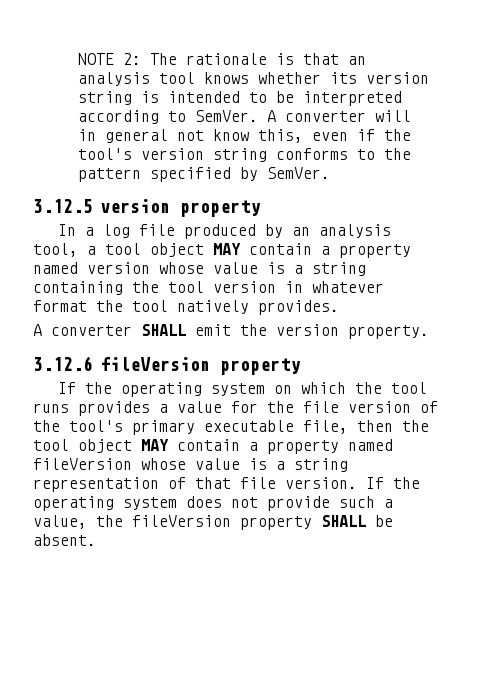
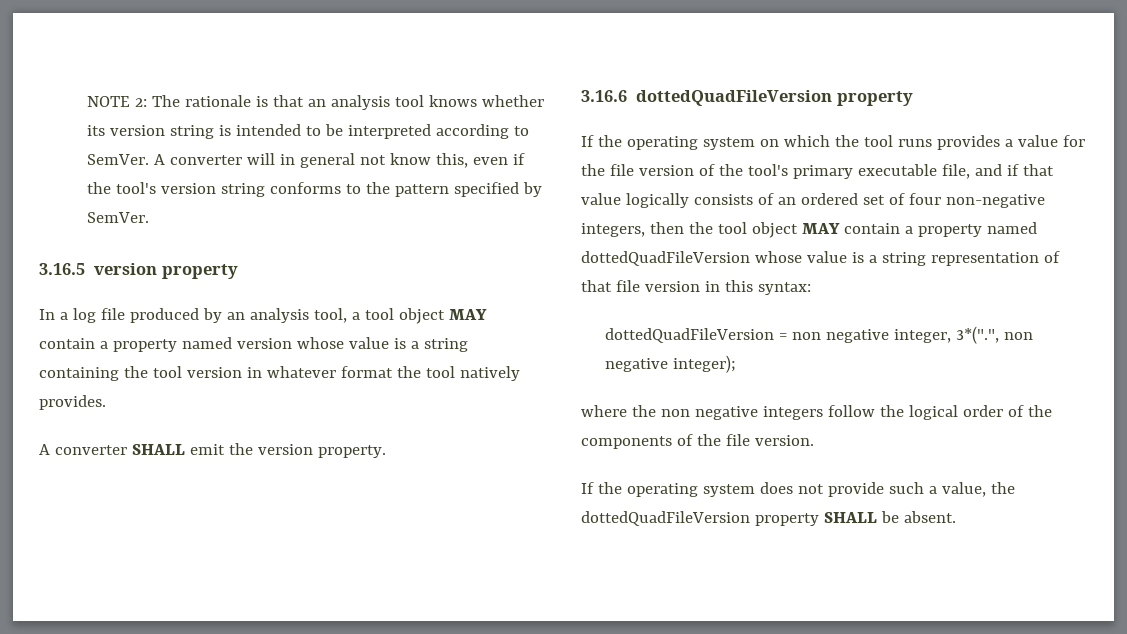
- 3.12.5 version property
+ 3.16.5 version property
- 3.12.6 fileVersion property
+ 3.16.6 dottedQuadFileVersion property
- If the operating system on which the tool runs provides a value for the file version of the tool's primary executable file, then the tool object MAY contain a property named fileVersion whose value is a string representation of that file version. If the operating system does not provide such a value, the fileVersion property SHALL be absent.
+ If the operating system on which the tool runs provides a value for the file version of the tool's primary executable file, and if that value logically consists of an ordered set of four non-negative integers, then the tool object MAY contain a property named dottedQuadFileVersion whose value is a string representation of that file version in this syntax:
+ dottedQuadFileVersion = non negative integer, 3*(".", non negative integer);
+ where the non negative integers follow the logical order of the components of the file version.
+ If the operating system does not provide such a value, the dottedQuadFileVersion property SHALL be absent.

